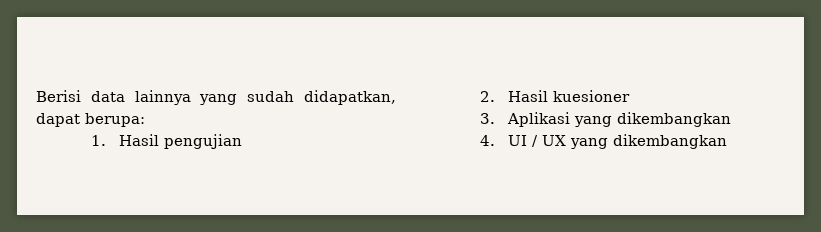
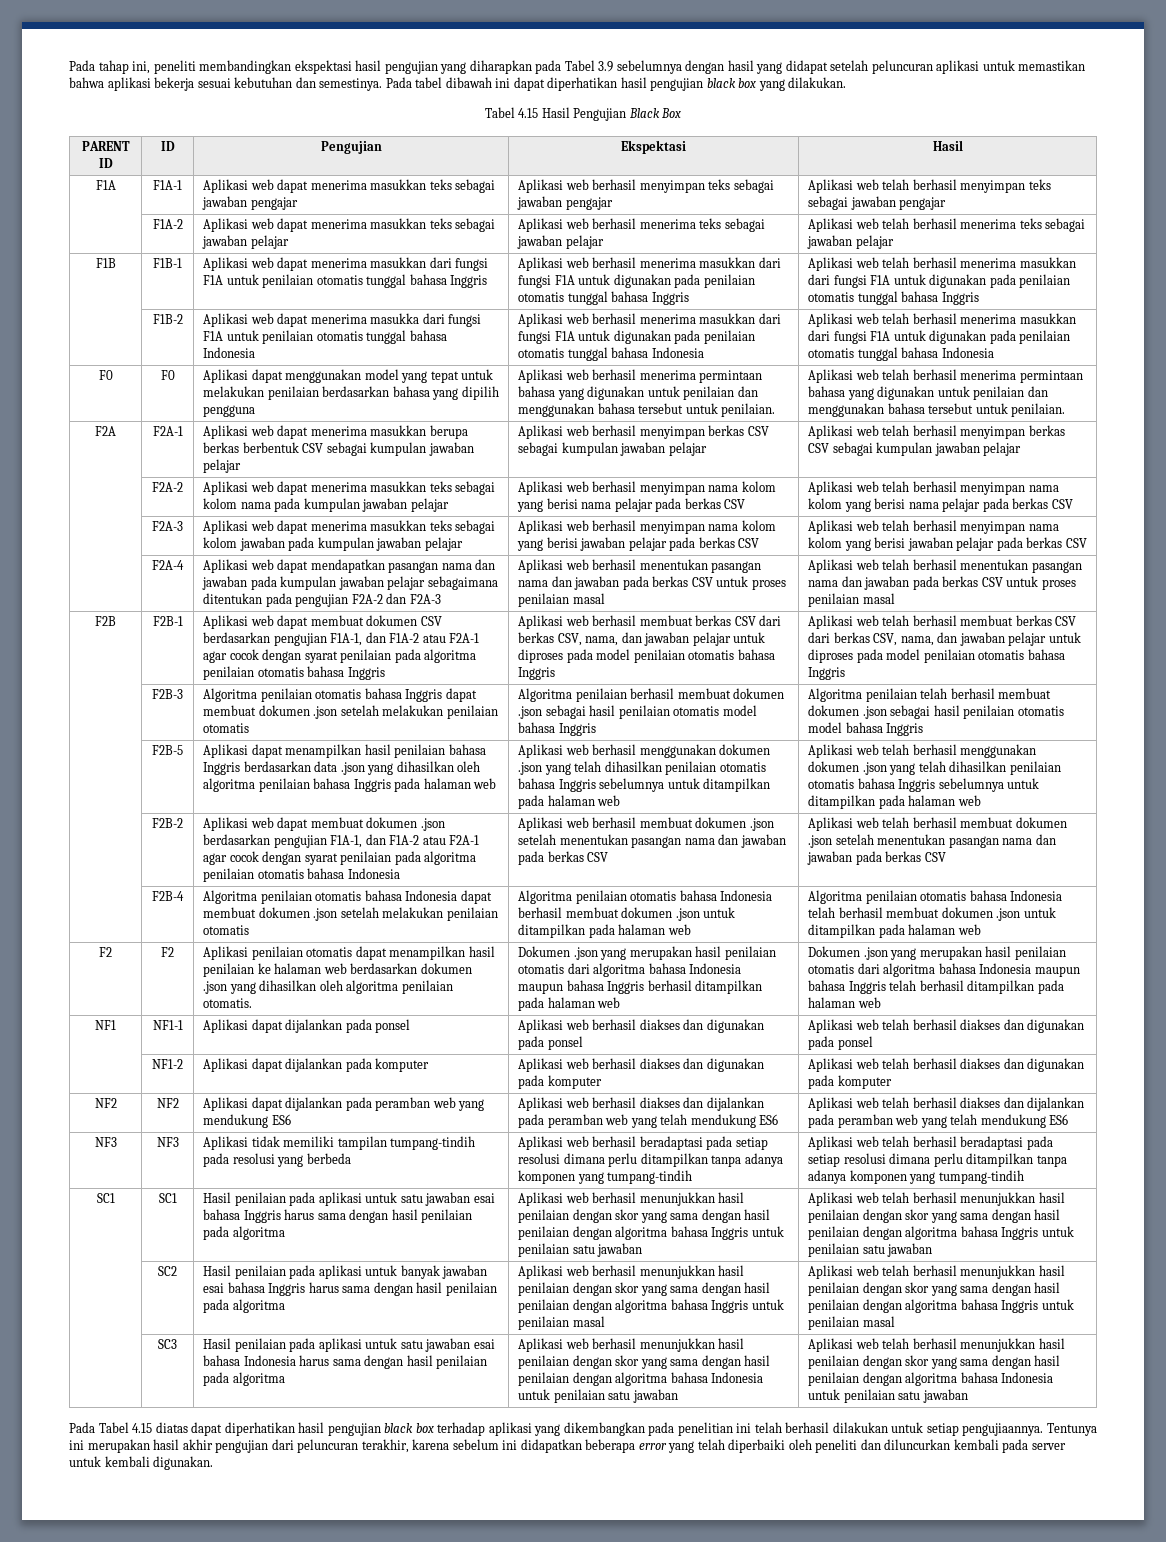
- Berisi data lainnya yang sudah didapatkan, dapat berupa:
- 1. Hasil pengujian
- 2. Hasil kuesioner
- 3. Aplikasi yang dikembangkan
- 4. UI / UX yang dikembangkan
+ Pada tahap ini, peneliti membandingkan ekspektasi hasil pengujian yang diharapkan pada Tabel 3.9 sebelumnya dengan hasil yang didapat setelah peluncuran aplikasi untuk memastikan bahwa aplikasi bekerja sesuai kebutuhan dan semestinya. Pada tabel dibawah ini dapat diperhatikan hasil pengujian black box yang dilakukan.
+ Tabel 4.15 Hasil Pengujian Black Box
+ PARENT ID | ID | Pengujian | Ekspektasi | Hasil
+ F1A | F1A-1 | Aplikasi web dapat menerima masukkan teks sebagai jawaban pengajar | Aplikasi web berhasil menyimpan teks sebagai jawaban pengajar | Aplikasi web telah berhasil menyimpan teks sebagai jawaban pengajar
+ | F1A-2 | Aplikasi web dapat menerima masukkan teks sebagai jawaban pelajar | Aplikasi web berhasil menerima teks sebagai jawaban pelajar | Aplikasi web telah berhasil menerima teks sebagai jawaban pelajar
+ F1B | F1B-1 | Aplikasi web dapat menerima masukkan dari fungsi F1A untuk penilaian otomatis tunggal bahasa Inggris | Aplikasi web berhasil menerima masukkan dari fungsi F1A untuk digunakan pada penilaian otomatis tunggal bahasa Inggris | Aplikasi web telah berhasil menerima masukkan dari fungsi F1A untuk digunakan pada penilaian otomatis tunggal bahasa Inggris
+ | F1B-2 | Aplikasi web dapat menerima masukka dari fungsi F1A untuk penilaian otomatis tunggal bahasa Indonesia | Aplikasi web berhasil menerima masukkan dari fungsi F1A untuk digunakan pada penilaian otomatis tunggal bahasa Indonesia | Aplikasi web telah berhasil menerima masukkan dari fungsi F1A untuk digunakan pada penilaian otomatis tunggal bahasa Indonesia
+ F0 | F0 | Aplikasi dapat menggunakan model yang tepat untuk melakukan penilaian berdasarkan bahasa yang dipilih pengguna | Aplikasi web berhasil menerima permintaan bahasa yang digunakan untuk penilaian dan menggunakan bahasa tersebut untuk penilaian. | Aplikasi web telah berhasil menerima permintaan bahasa yang digunakan untuk penilaian dan menggunakan bahasa tersebut untuk penilaian.
+ F2A | F2A-1 | Aplikasi web dapat menerima masukkan berupa berkas berbentuk CSV sebagai kumpulan jawaban pelajar | Aplikasi web berhasil menyimpan berkas CSV sebagai kumpulan jawaban pelajar | Aplikasi web telah berhasil menyimpan berkas CSV sebagai kumpulan jawaban pelajar
+ | F2A-2 | Aplikasi web dapat menerima masukkan teks sebagai kolom nama pada kumpulan jawaban pelajar | Aplikasi web berhasil menyimpan nama kolom yang berisi nama pelajar pada berkas CSV | Aplikasi web telah berhasil menyimpan nama kolom yang berisi nama pelajar pada berkas CSV
+ | F2A-3 | Aplikasi web dapat menerima masukkan teks sebagai kolom jawaban pada kumpulan jawaban pelajar | Aplikasi web berhasil menyimpan nama kolom yang berisi jawaban pelajar pada berkas CSV | Aplikasi web telah berhasil menyimpan nama kolom yang berisi jawaban pelajar pada berkas CSV
+ | F2A-4 | Aplikasi web dapat mendapatkan pasangan nama dan jawaban pada kumpulan jawaban pelajar sebagaimana ditentukan pada pengujian F2A-2 dan F2A-3 | Aplikasi web berhasil menentukan pasangan nama dan jawaban pada berkas CSV untuk proses penilaian masal | Aplikasi web telah berhasil menentukan pasangan nama dan jawaban pada berkas CSV untuk proses penilaian masal
+ F2B | F2B-1 | Aplikasi web dapat membuat dokumen CSV berdasarkan pengujian F1A-1, dan F1A-2 atau F2A-1 agar cocok dengan syarat penilaian pada algoritma penilaian otomatis bahasa Inggris | Aplikasi web berhasil membuat berkas CSV dari berkas CSV, nama, dan jawaban pelajar untuk diproses pada model penilaian otomatis bahasa Inggris | Aplikasi web telah berhasil membuat berkas CSV dari berkas CSV, nama, dan jawaban pelajar untuk diproses pada model penilaian otomatis bahasa Inggris
+ | F2B-3 | Algoritma penilaian otomatis bahasa Inggris dapat membuat dokumen .json setelah melakukan penilaian otomatis | Algoritma penilaian berhasil membuat dokumen .json sebagai hasil penilaian otomatis model bahasa Inggris | Algoritma penilaian telah berhasil membuat dokumen .json sebagai hasil penilaian otomatis model bahasa Inggris
+ | F2B-5 | Aplikasi dapat menampilkan hasil penilaian bahasa Inggris berdasarkan data .json yang dihasilkan oleh algoritma penilaian bahasa Inggris pada halaman web | Aplikasi web berhasil menggunakan dokumen .json yang telah dihasilkan penilaian otomatis bahasa Inggris sebelumnya untuk ditampilkan pada halaman web | Aplikasi web telah berhasil menggunakan dokumen .json yang telah dihasilkan penilaian otomatis bahasa Inggris sebelumnya untuk ditampilkan pada halaman web
+ | F2B-2 | Aplikasi web dapat membuat dokumen .json berdasarkan pengujian F1A-1, dan F1A-2 atau F2A-1 agar cocok dengan syarat penilaian pada algoritma penilaian otomatis bahasa Indonesia | Aplikasi web berhasil membuat dokumen .json setelah menentukan pasangan nama dan jawaban pada berkas CSV | Aplikasi web telah berhasil membuat dokumen .json setelah menentukan pasangan nama dan jawaban pada berkas CSV
+ | F2B-4 | Algoritma penilaian otomatis bahasa Indonesia dapat membuat dokumen .json setelah melakukan penilaian otomatis | Algoritma penilaian otomatis bahasa Indonesia berhasil membuat dokumen .json untuk ditampilkan pada halaman web | Algoritma penilaian otomatis bahasa Indonesia telah berhasil membuat dokumen .json untuk ditampilkan pada halaman web
+ F2 | F2 | Aplikasi penilaian otomatis dapat menampilkan hasil penilaian ke halaman web berdasarkan dokumen .json yang dihasilkan oleh algoritma penilaian otomatis. | Dokumen .json yang merupakan hasil penilaian otomatis dari algoritma bahasa Indonesia maupun bahasa Inggris berhasil ditampilkan pada halaman web | Dokumen .json yang merupakan hasil penilaian otomatis dari algoritma bahasa Indonesia maupun bahasa Inggris telah berhasil ditampilkan pada halaman web
+ NF1 | NF1-1 | Aplikasi dapat dijalankan pada ponsel | Aplikasi web berhasil diakses dan digunakan pada ponsel | Aplikasi web telah berhasil diakses dan digunakan pada ponsel
+ | NF1-2 | Aplikasi dapat dijalankan pada komputer | Aplikasi web berhasil diakses dan digunakan pada komputer | Aplikasi web telah berhasil diakses dan digunakan pada komputer
+ NF2 | NF2 | Aplikasi dapat dijalankan pada peramban web yang mendukung ES6 | Aplikasi web berhasil diakses dan dijalankan pada peramban web yang telah mendukung ES6 | Aplikasi web telah berhasil diakses dan dijalankan pada peramban web yang telah mendukung ES6
+ NF3 | NF3 | Aplikasi tidak memiliki tampilan tumpang-tindih pada resolusi yang berbeda | Aplikasi web berhasil beradaptasi pada setiap resolusi dimana perlu ditampilkan tanpa adanya komponen yang tumpang-tindih | Aplikasi web telah berhasil beradaptasi pada setiap resolusi dimana perlu ditampilkan tanpa adanya komponen yang tumpang-tindih
+ SC1 | SC1 | Hasil penilaian pada aplikasi untuk satu jawaban esai bahasa Inggris harus sama dengan hasil penilaian pada algoritma | Aplikasi web berhasil menunjukkan hasil penilaian dengan skor yang sama dengan hasil penilaian dengan algoritma bahasa Inggris untuk penilaian satu jawaban | Aplikasi web telah berhasil menunjukkan hasil penilaian dengan skor yang sama dengan hasil penilaian dengan algoritma bahasa Inggris untuk penilaian satu jawaban
+ | SC2 | Hasil penilaian pada aplikasi untuk banyak jawaban esai bahasa Inggris harus sama dengan hasil penilaian pada algoritma | Aplikasi web berhasil menunjukkan hasil penilaian dengan skor yang sama dengan hasil penilaian dengan algoritma bahasa Inggris untuk penilaian masal | Aplikasi web telah berhasil menunjukkan hasil penilaian dengan skor yang sama dengan hasil penilaian dengan algoritma bahasa Inggris untuk penilaian masal
+ | SC3 | Hasil penilaian pada aplikasi untuk satu jawaban esai bahasa Indonesia harus sama dengan hasil penilaian pada algoritma | Aplikasi web berhasil menunjukkan hasil penilaian dengan skor yang sama dengan hasil penilaian dengan algoritma bahasa Indonesia untuk penilaian satu jawaban | Aplikasi web telah berhasil menunjukkan hasil penilaian dengan skor yang sama dengan hasil penilaian dengan algoritma bahasa Indonesia untuk penilaian satu jawaban
+ Pada Tabel 4.15 diatas dapat diperhatikan hasil pengujian black box terhadap aplikasi yang dikembangkan pada penelitian ini telah berhasil dilakukan untuk setiap pengujiaannya. Tentunya ini merupakan hasil akhir pengujian dari peluncuran terakhir, karena sebelum ini didapatkan beberapa error yang telah diperbaiki oleh peneliti dan diluncurkan kembali pada server untuk kembali digunakan.

